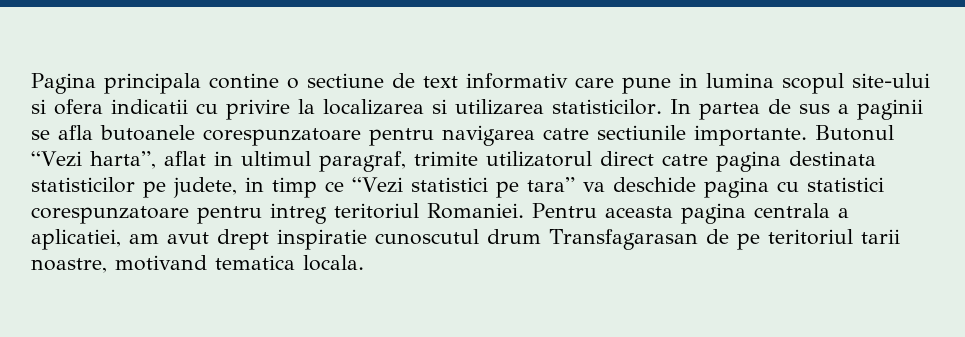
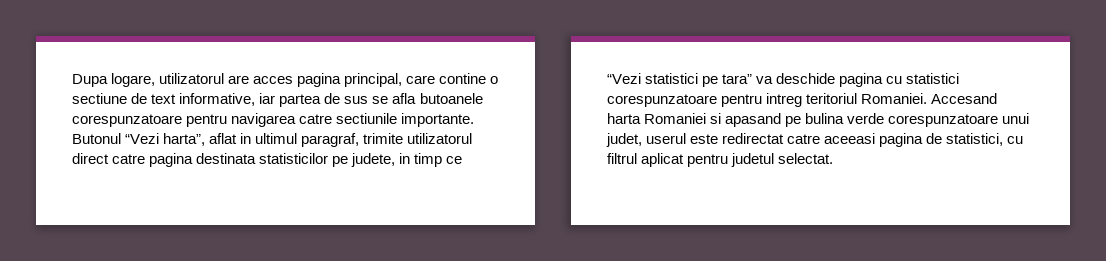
- Pagina principala contine o sectiune de text informativ care pune in lumina scopul site-ului si ofera indicatii cu privire la localizarea si utilizarea statisticilor. In partea de sus a paginii se afla butoanele corespunzatoare pentru navigarea catre sectiunile importante.
+ Dupa logare, utilizatorul are acces pagina principal, care contine o sectiune de text informative, iar partea de sus se afla butoanele corespunzatoare pentru navigarea catre sectiunile importante.
- Pentru aceasta pagina centrala a aplicatiei, am avut drept inspiratie cunoscutul drum Transfagarasan de pe teritoriul tarii noastre, motivand tematica locala.
+ Accesand harta Romaniei si apasand pe bulina verde corespunzatoare unui judet, userul este redirectat catre aceeasi pagina de statistici, cu filtrul aplicat pentru judetul selectat.

